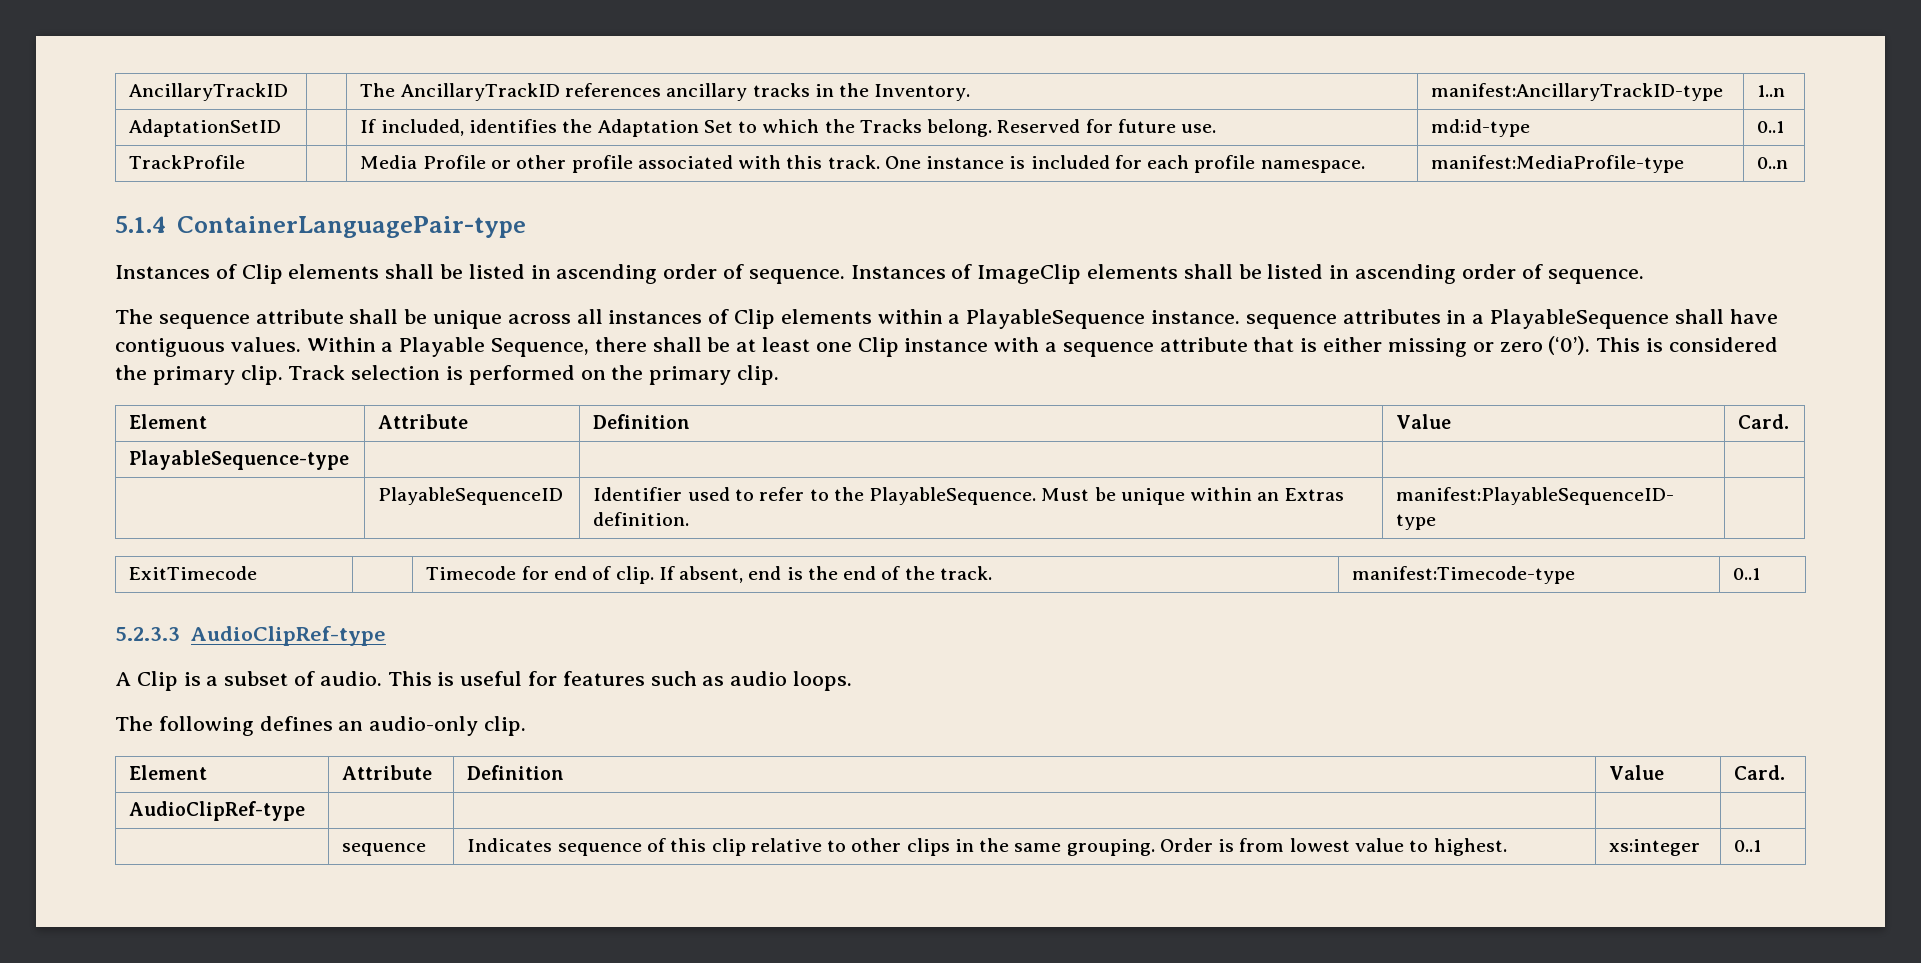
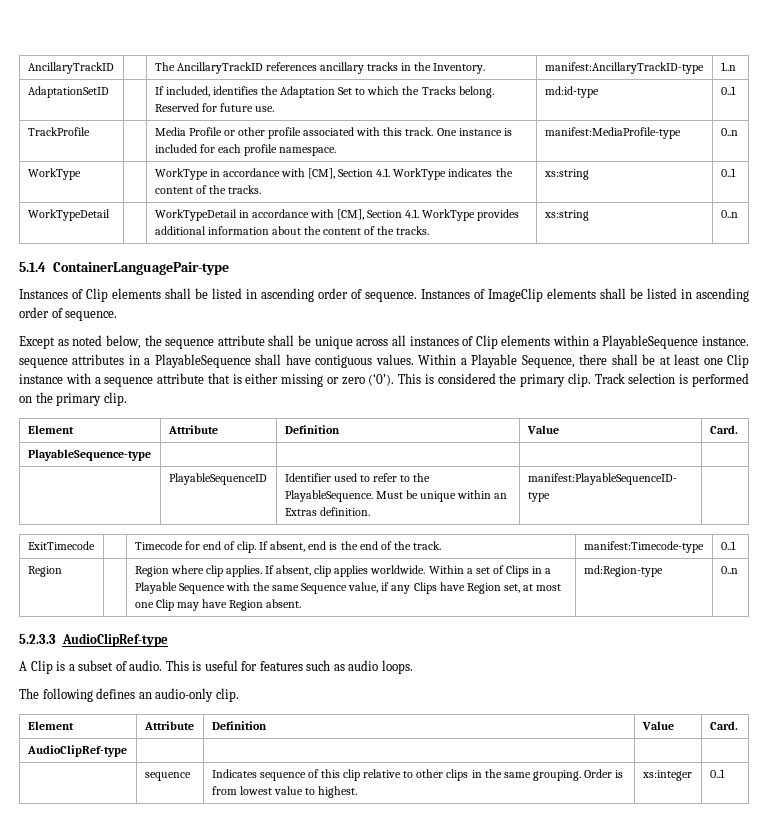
+ WorkType | | WorkType in accordance with [CM], Section 4.1. WorkType indicates the content of the tracks. | xs:string | 0..1
+ WorkTypeDetail | | WorkTypeDetail in accordance with [CM], Section 4.1. WorkType provides additional information about the content of the tracks. | xs:string | 0..n
- The sequence attribute shall be unique across all instances of Clip elements within a PlayableSequence instance. sequence attributes in a PlayableSequence shall have contiguous values.
+ Except as noted below, the sequence attribute shall be unique across all instances of Clip elements within a PlayableSequence instance. sequence attributes in a PlayableSequence shall have contiguous values.
+ Region | | Region where clip applies. If absent, clip applies worldwide. Within a set of Clips in a Playable Sequence with the same Sequence value, if any Clips have Region set, at most one Clip may have Region absent. | md:Region-type | 0..n

